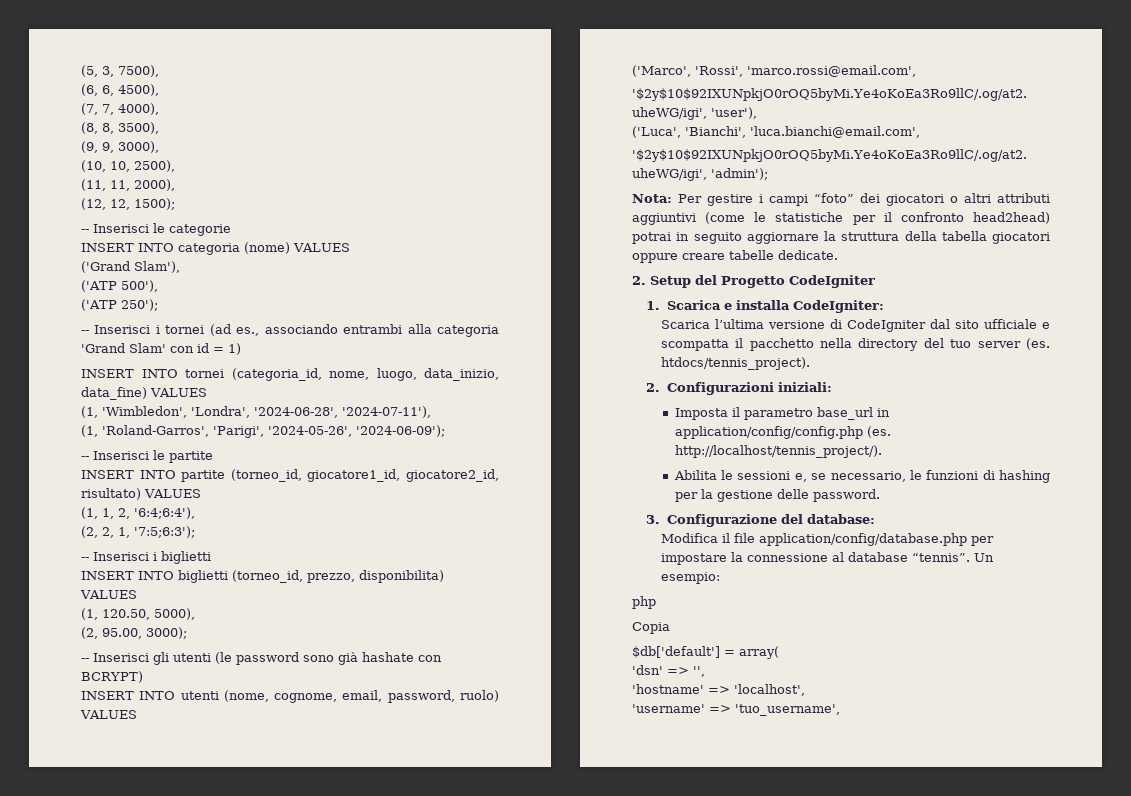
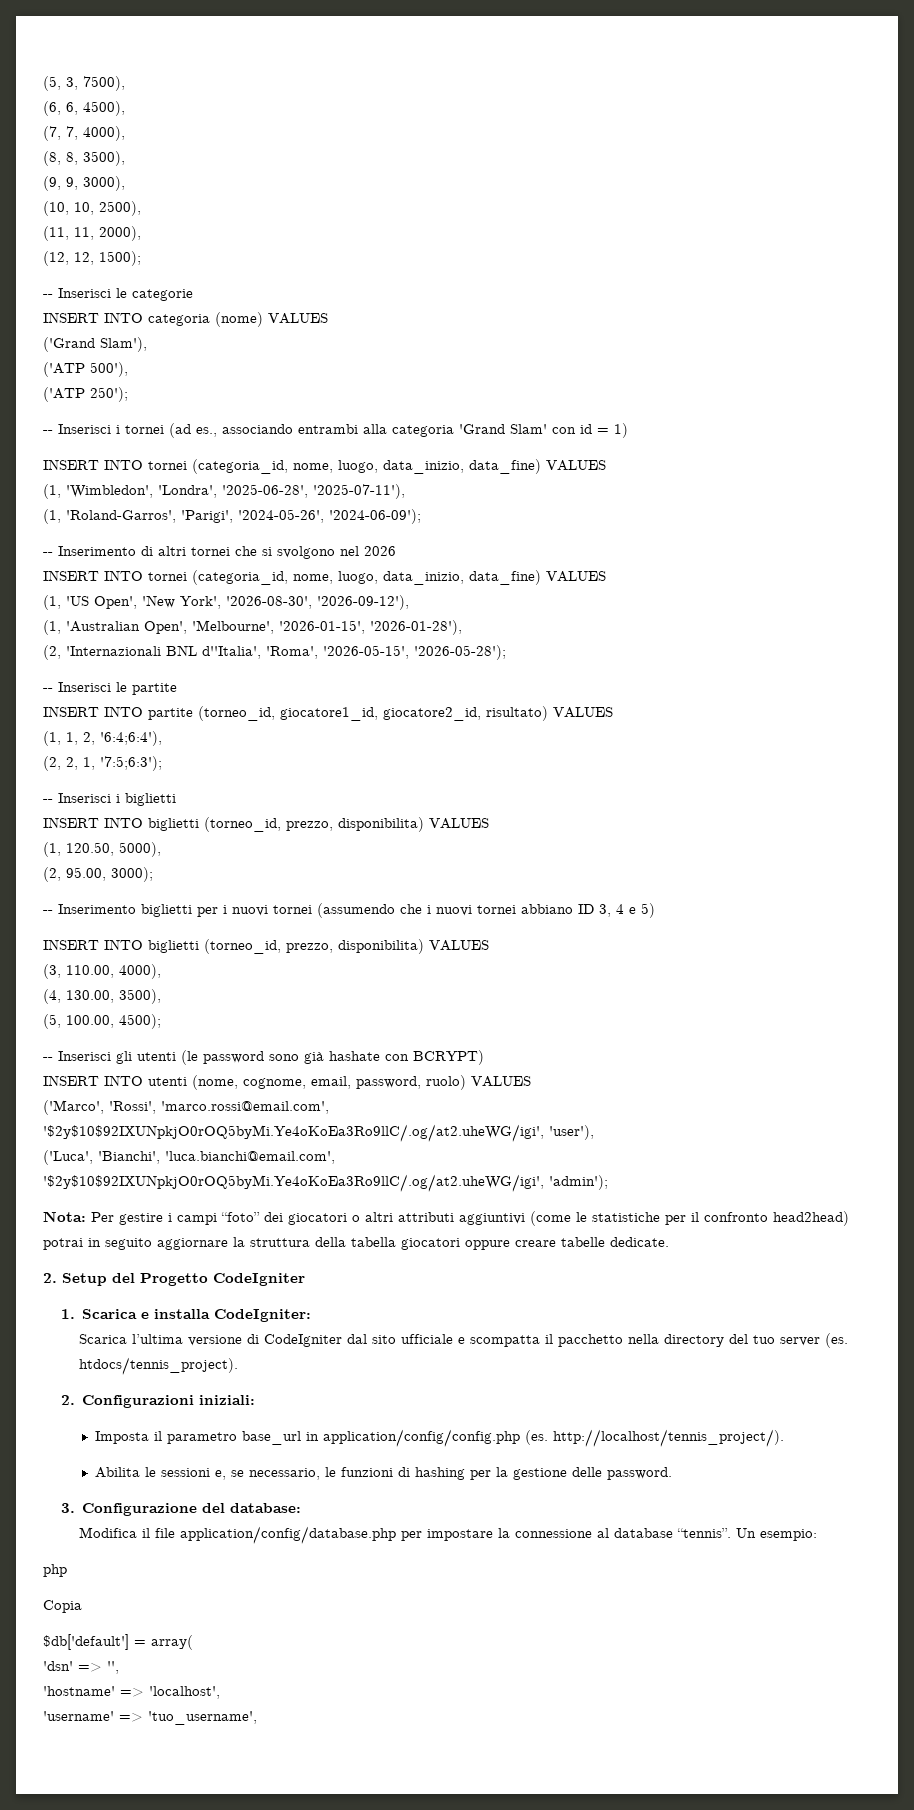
- (1, 'Wimbledon', 'Londra', '2024-06-28', '2024-07-11'),
+ (1, 'Wimbledon', 'Londra', '2025-06-28', '2025-07-11'),
+ -- Inserimento di altri tornei che si svolgono nel 2026
+ INSERT INTO tornei (categoria_id, nome, luogo, data_inizio, data_fine) VALUES
+ (1, 'US Open', 'New York', '2026-08-30', '2026-09-12'),
+ (1, 'Australian Open', 'Melbourne', '2026-01-15', '2026-01-28'),
+ (2, 'Internazionali BNL d''Italia', 'Roma', '2026-05-15', '2026-05-28');
+ -- Inserimento biglietti per i nuovi tornei (assumendo che i nuovi tornei abbiano ID 3, 4 e 5)
+ INSERT INTO biglietti (torneo_id, prezzo, disponibilita) VALUES
+ (3, 110.00, 4000),
+ (4, 130.00, 3500),
+ (5, 100.00, 4500);

